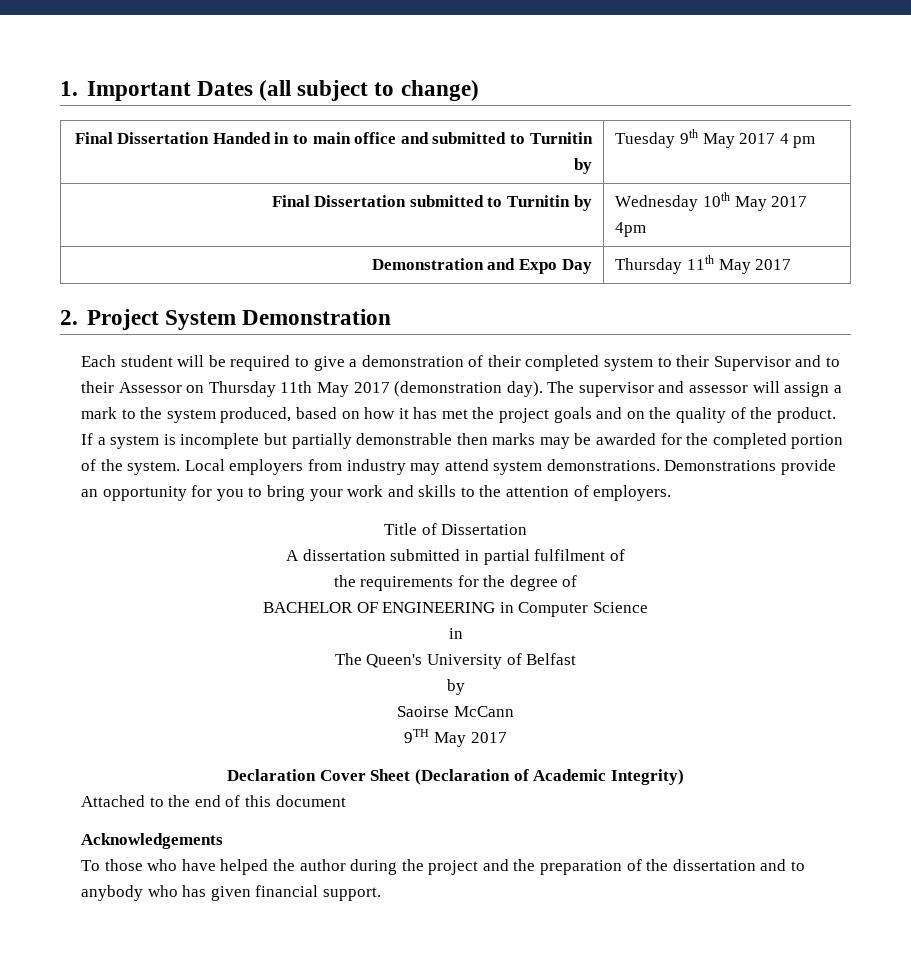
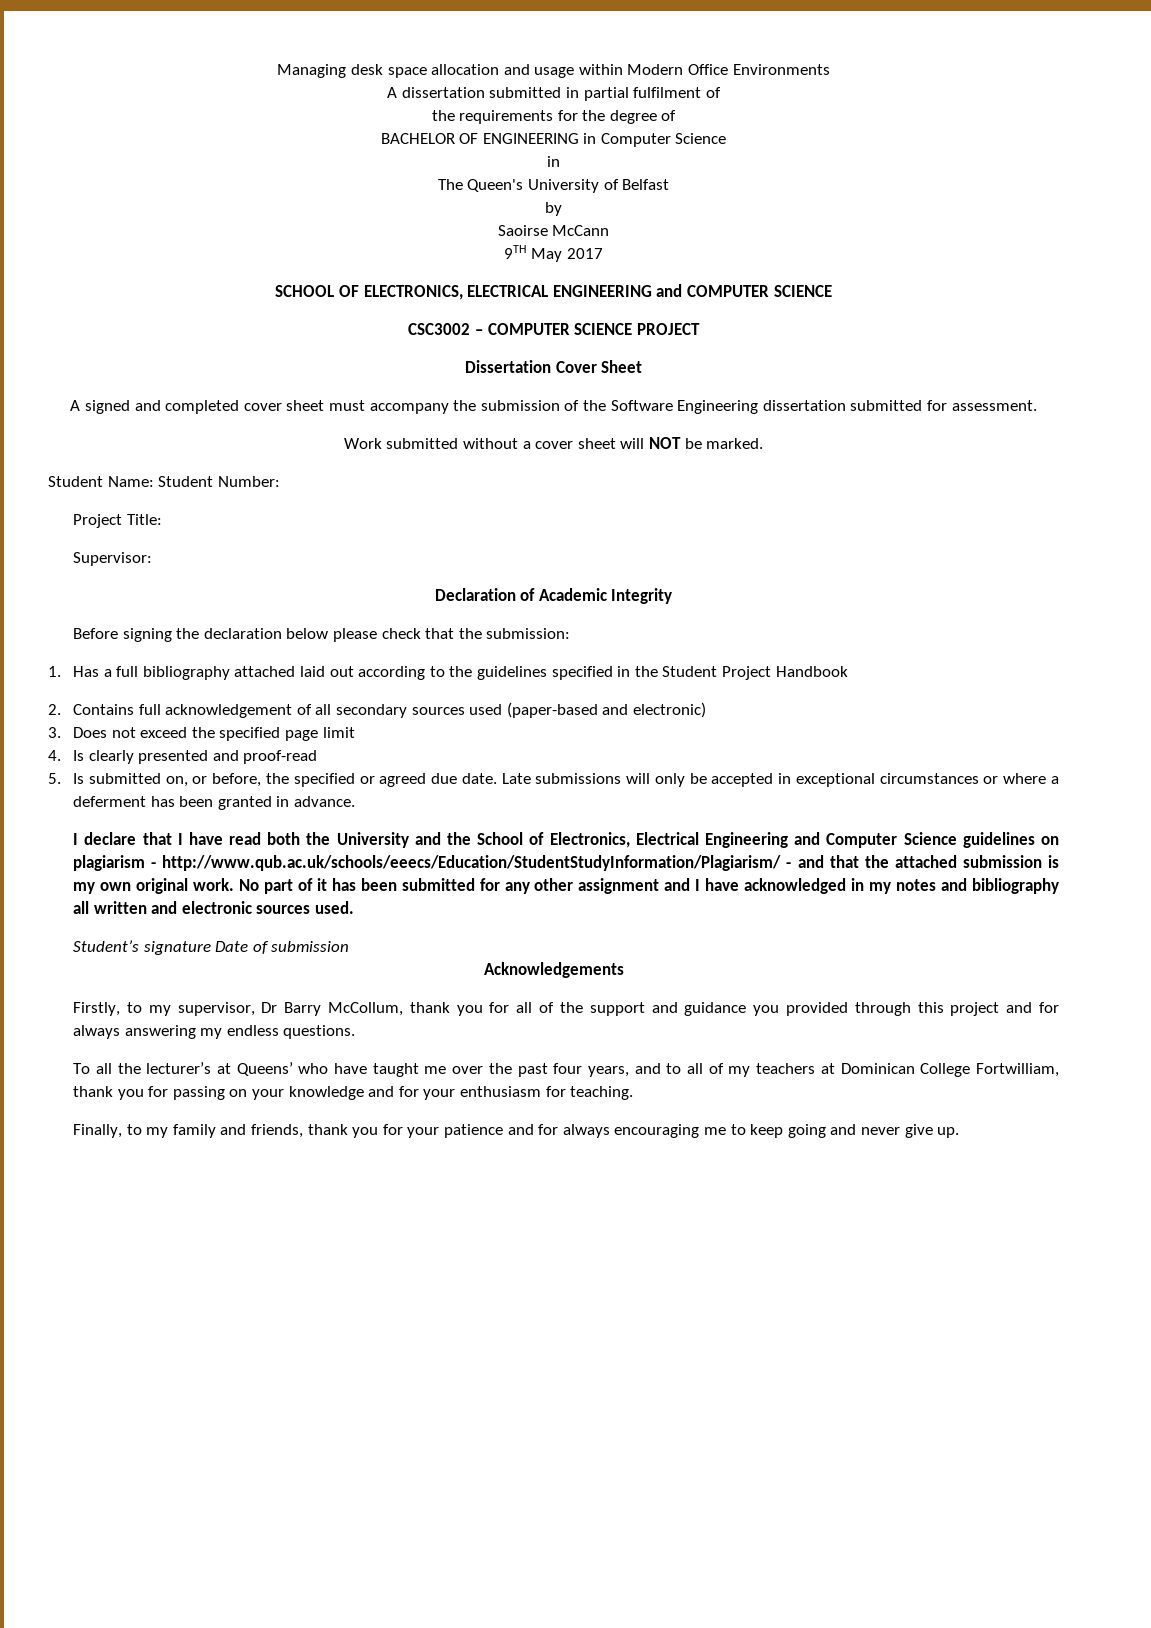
- 1. Important Dates (all subject to change)
- Final Dissertation Handed in to main office and submitted to Turnitin by | Tuesday 9th May 2017 4 pm
- Final Dissertation submitted to Turnitin by | Wednesday 10th May 2017 4pm
- Demonstration and Expo Day | Thursday 11th May 2017
- 2. Project System Demonstration
- Each student will be required to give a demonstration of their completed system to their Supervisor and to their Assessor on Thursday 11th May 2017 (demonstration day). The supervisor and assessor will assign a mark to the system produced, based on how it has met the project goals and on the quality of the product. If a system is incomplete but partially demonstrable then marks may be awarded for the completed portion of the system. Local employers from industry may attend system demonstrations. Demonstrations provide an opportunity for you to bring your work and skills to the attention of employers.
- Title of Dissertation
+ Managing desk space allocation and usage within Modern Office Environments
- Declaration Cover Sheet (Declaration of Academic Integrity)
- Attached to the end of this document
+ SCHOOL OF ELECTRONICS, ELECTRICAL ENGINEERING and COMPUTER SCIENCE
+ CSC3002 – COMPUTER SCIENCE PROJECT
+ Dissertation Cover Sheet
+ A signed and completed cover sheet must accompany the submission of the Software Engineering dissertation submitted for assessment.
+ Work submitted without a cover sheet will NOT be marked.
+ Student Name: Student Number:
+ Project Title:
+ Supervisor:
+ Declaration of Academic Integrity
+ Before signing the declaration below please check that the submission:
+ 1. Has a full bibliography attached laid out according to the guidelines specified in the Student Project Handbook
+ 2. Contains full acknowledgement of all secondary sources used (paper-based and electronic)
+ 3. Does not exceed the specified page limit
+ 4. Is clearly presented and proof-read
+ 5. Is submitted on, or before, the specified or agreed due date. Late submissions will only be accepted in exceptional circumstances or where a deferment has been granted in advance.
+ I declare that I have read both the University and the School of Electronics, Electrical Engineering and Computer Science guidelines on plagiarism - http://www.qub.ac.uk/schools/eeecs/Education/StudentStudyInformation/Plagiarism/ - and that the attached submission is my own original work. No part of it has been submitted for any other assignment and I have acknowledged in my notes and bibliography all written and electronic sources used.
+ Student’s signature Date of submission
  Acknowledgements
- To those who have helped the author during the project and the preparation of the dissertation and to anybody who has given financial support.
+ Firstly, to my supervisor, Dr Barry McCollum, thank you for all of the support and guidance you provided through this project and for always answering my endless questions.
+ To all the lecturer’s at Queens’ who have taught me over the past four years, and to all of my teachers at Dominican College Fortwilliam, thank you for passing on your knowledge and for your enthusiasm for teaching.
+ Finally, to my family and friends, thank you for your patience and for always encouraging me to keep going and never give up.

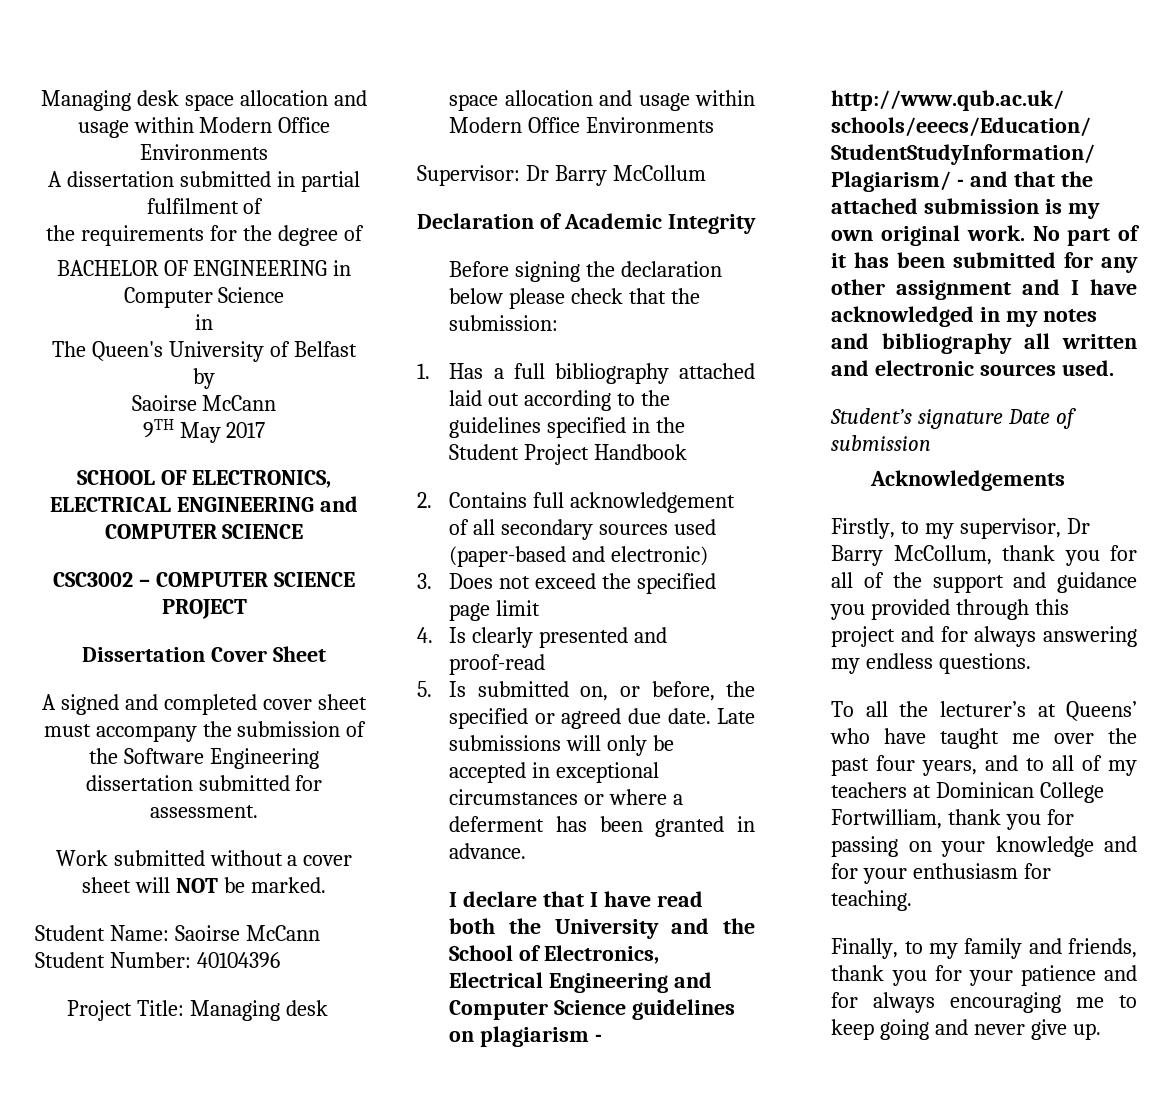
- Student Name: Student Number:
+ Student Name: Saoirse McCann Student Number: 40104396
- Project Title:
- Supervisor:
+ Project Title: Managing desk space allocation and usage within Modern Office Environments
+ Supervisor: Dr Barry McCollum

